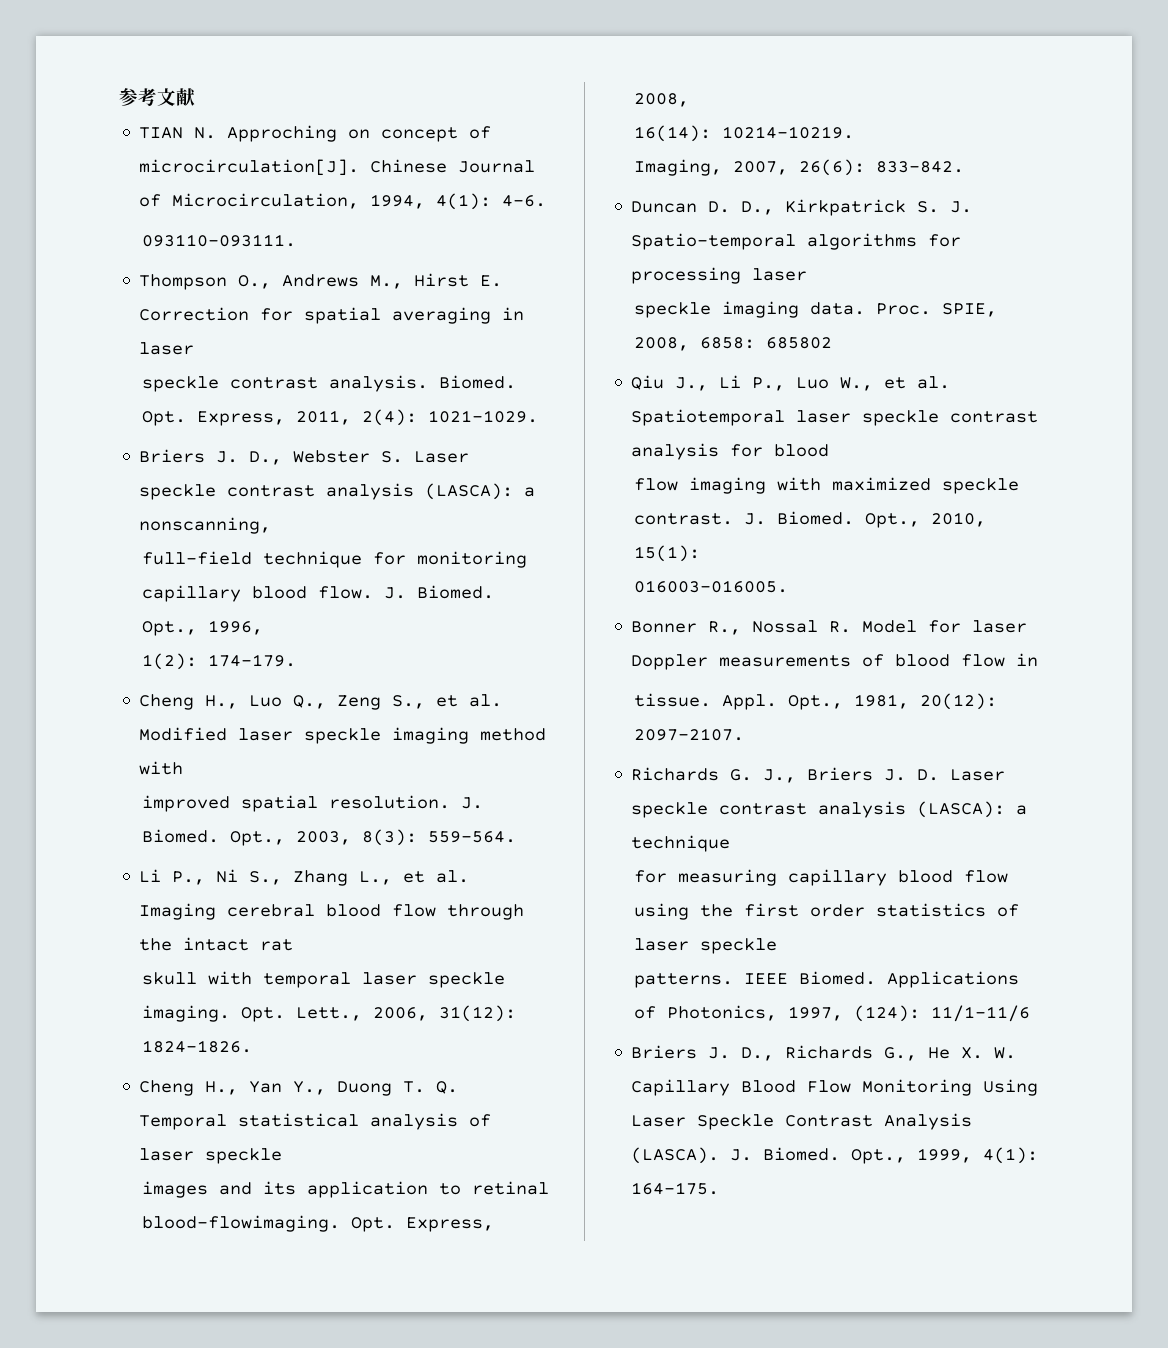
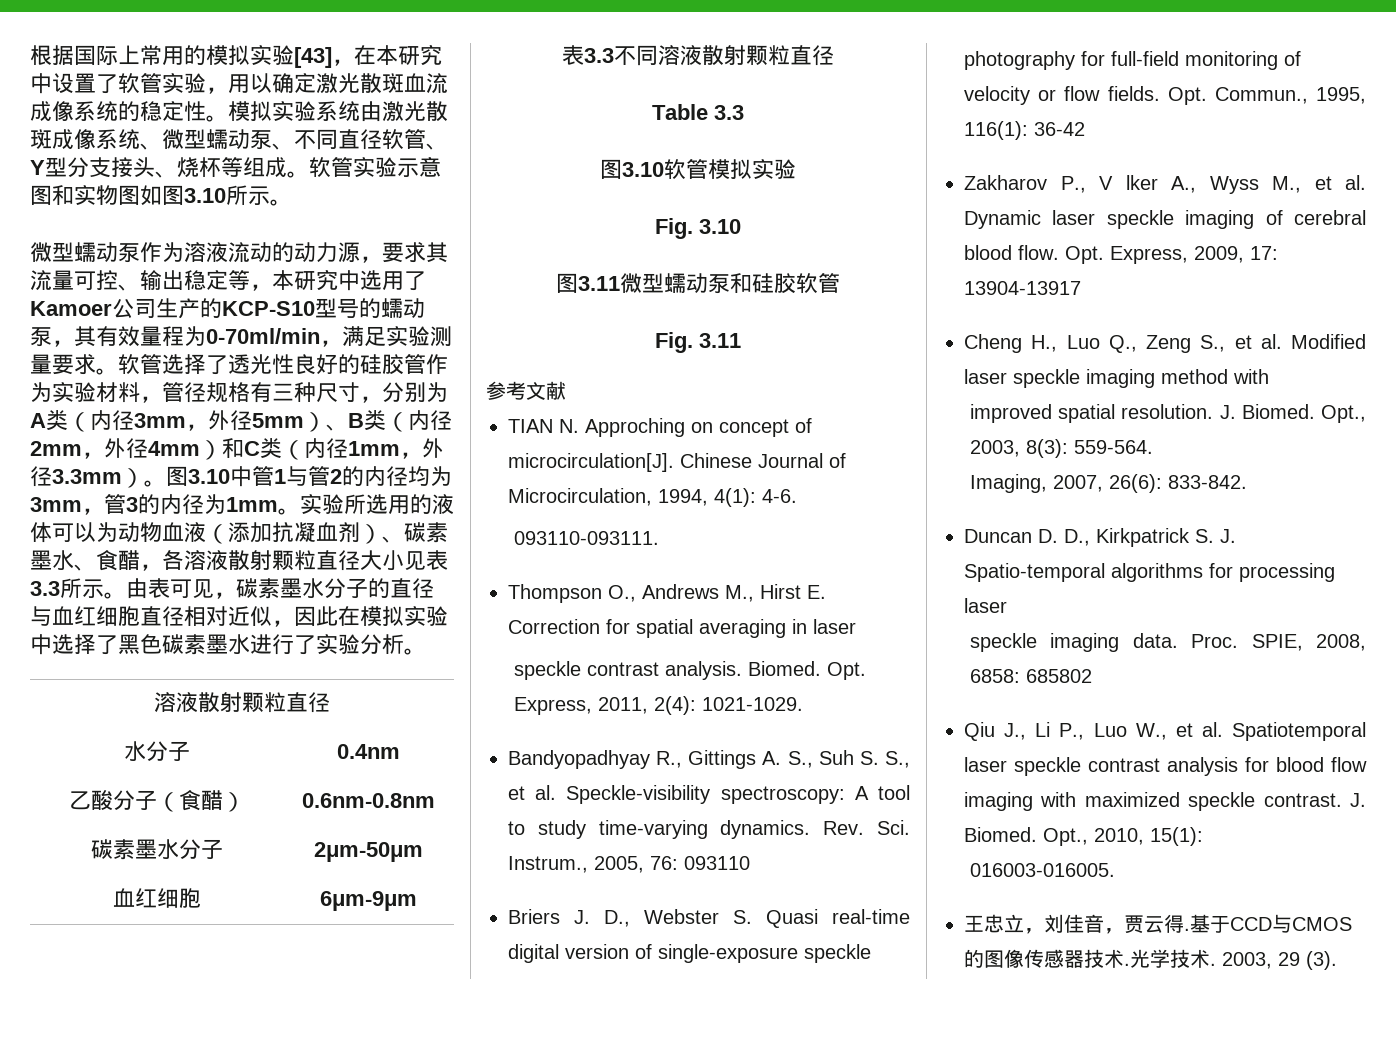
+ 根据国际上常用的模拟实验[43]，在本研究中设置了软管实验，用以确定激光散斑血流成像系统的稳定性。模拟实验系统由激光散斑成像系统、微型蠕动泵、不同直径软管、Y型分支接头、烧杯等组成。软管实验示意图和实物图如图3.10所示。
+ 微型蠕动泵作为溶液流动的动力源，要求其流量可控、输出稳定等，本研究中选用了Kamoer公司生产的KCP-S10型号的蠕动泵，其有效量程为0-70ml/min，满足实验测量要求。软管选择了透光性良好的硅胶管作为实验材料，管径规格有三种尺寸，分别为A类（内径3mm，外径5mm）、B类（内径2mm，外径4mm）和C类（内径1mm，外径3.3mm）。图3.10中管1与管2的内径均为3mm，管3的内径为1mm。实验所选用的液体可以为动物血液（添加抗凝血剂）、碳素墨水、食醋，各溶液散射颗粒直径大小见表3.3所示。由表可见，碳素墨水分子的直径与血红细胞直径相对近似，因此在模拟实验中选择了黑色碳素墨水进行了实验分析。
+ 溶液散射颗粒直径
+ 水分子 | 0.4nm
+ 乙酸分子（食醋） | 0.6nm-0.8nm
+ 碳素墨水分子 | 2μm-50μm
+ 血红细胞 | 6μm-9μm
+ 表3.3不同溶液散射颗粒直径
+ Table 3.3
+ 图3.10软管模拟实验
+ Fig. 3.10
+ 图3.11微型蠕动泵和硅胶软管
+ Fig. 3.11
+ Bandyopadhyay R., Gittings A. S., Suh S. S., et al. Speckle-visibility spectroscopy: A tool to study time-varying dynamics. Rev. Sci. Instrum., 2005, 76: 093110
- Briers J. D., Webster S. Laser speckle contrast analysis (LASCA): a nonscanning,
- full-field technique for monitoring capillary blood flow. J. Biomed. Opt., 1996,
- 1(2): 174-179.
+ Briers J. D., Webster S. Quasi real-time digital version of single-exposure speckle photography for full-field monitoring of velocity or flow fields. Opt. Commun., 1995, 116(1): 36-42
+ Zakharov P., V lker A., Wyss M., et al. Dynamic laser speckle imaging of cerebral blood flow. Opt. Express, 2009, 17: 13904-13917
- Li P., Ni S., Zhang L., et al. Imaging cerebral blood flow through the intact rat
- skull with temporal laser speckle imaging. Opt. Lett., 2006, 31(12): 1824-1826.
- Cheng H., Yan Y., Duong T. Q. Temporal statistical analysis of laser speckle
- images and its application to retinal blood-flowimaging. Opt. Express, 2008,
- 16(14): 10214-10219.
- Qiu J., Li P., Luo W., et al. Spatiotemporal laser speckle contrast analysis for blood
- flow imaging with maximized speckle contrast.
+ Qiu J., Li P., Luo W., et al. Spatiotemporal laser speckle contrast analysis for blood flow imaging with maximized speckle contrast.
- Bonner R., Nossal R. Model for laser Doppler measurements of blood flow in
- tissue. Appl. Opt., 1981, 20(12): 2097-2107.
- Richards G. J., Briers J. D. Laser speckle contrast analysis (LASCA): a technique
- for measuring capillary blood flow using the first order statistics of laser speckle
- patterns. IEEE Biomed. Applications of Photonics, 1997, (124): 11/1-11/6
- Briers J. D., Richards G., He X. W. Capillary Blood Flow Monitoring Using Laser Speckle Contrast Analysis (LASCA). J. Biomed. Opt., 1999, 4(1): 164-175.
+ 王忠立，刘佳音，贾云得.基于CCD与CMOS的图像传感器技术.光学技术. 2003, 29 (3).

